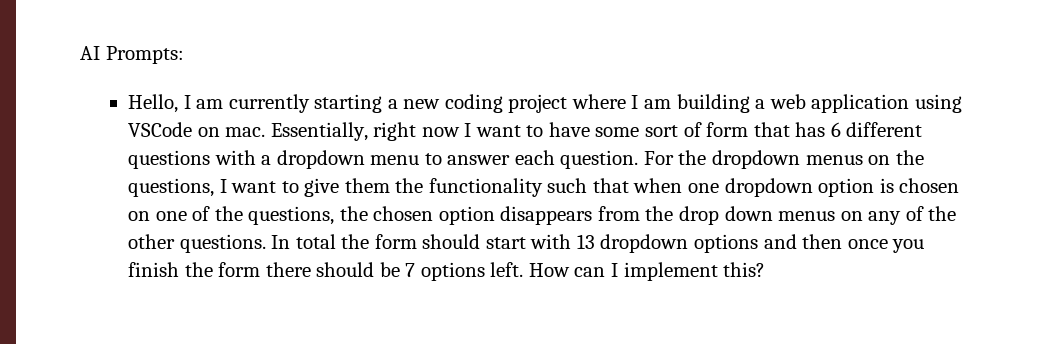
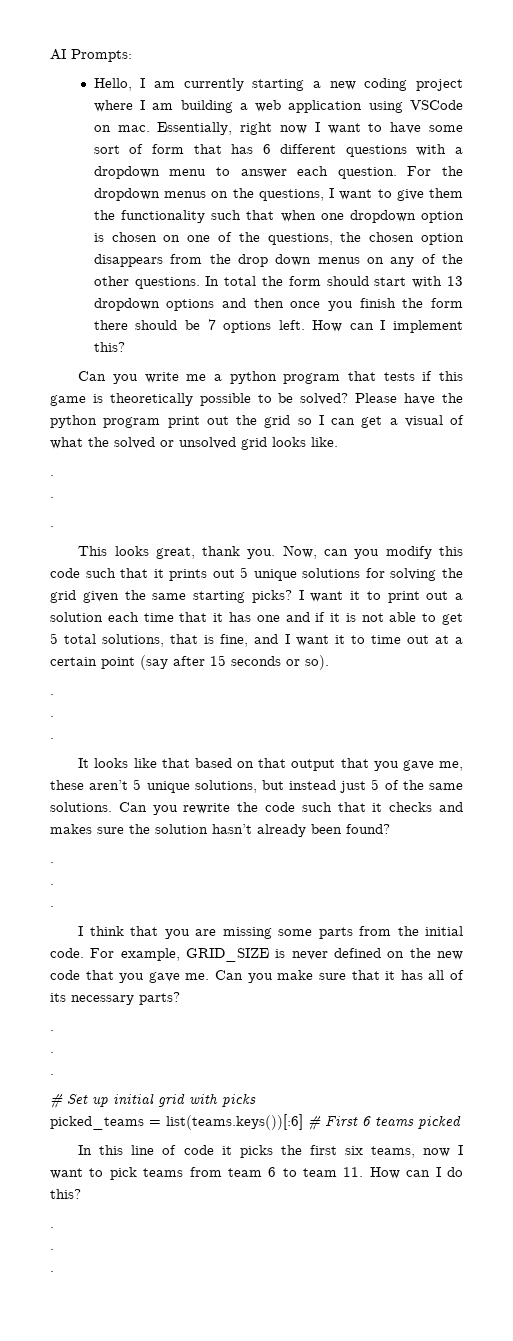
+ Can you write me a python program that tests if this game is theoretically possible to be solved? Please have the python program print out the grid so I can get a visual of what the solved or unsolved grid looks like.
+ .
+ .
+ .
+ This looks great, thank you. Now, can you modify this code such that it prints out 5 unique solutions for solving the grid given the same starting picks? I want it to print out a solution each time that it has one and if it is not able to get 5 total solutions, that is fine, and I want it to time out at a certain point (say after 15 seconds or so).
+ .
+ .
+ .
+ It looks like that based on that output that you gave me, these aren’t 5 unique solutions, but instead just 5 of the same solutions. Can you rewrite the code such that it checks and makes sure the solution hasn’t already been found?
+ .
+ .
+ .
+ I think that you are missing some parts from the initial code. For example, GRID_SIZE is never defined on the new code that you gave me. Can you make sure that it has all of its necessary parts?
+ .
+ .
+ .
+ # Set up initial grid with picks
+ picked_teams = list(teams.keys())[:6] # First 6 teams picked
+ In this line of code it picks the first six teams, now I want to pick teams from team 6 to team 11. How can I do this?
+ .
+ .
+ .

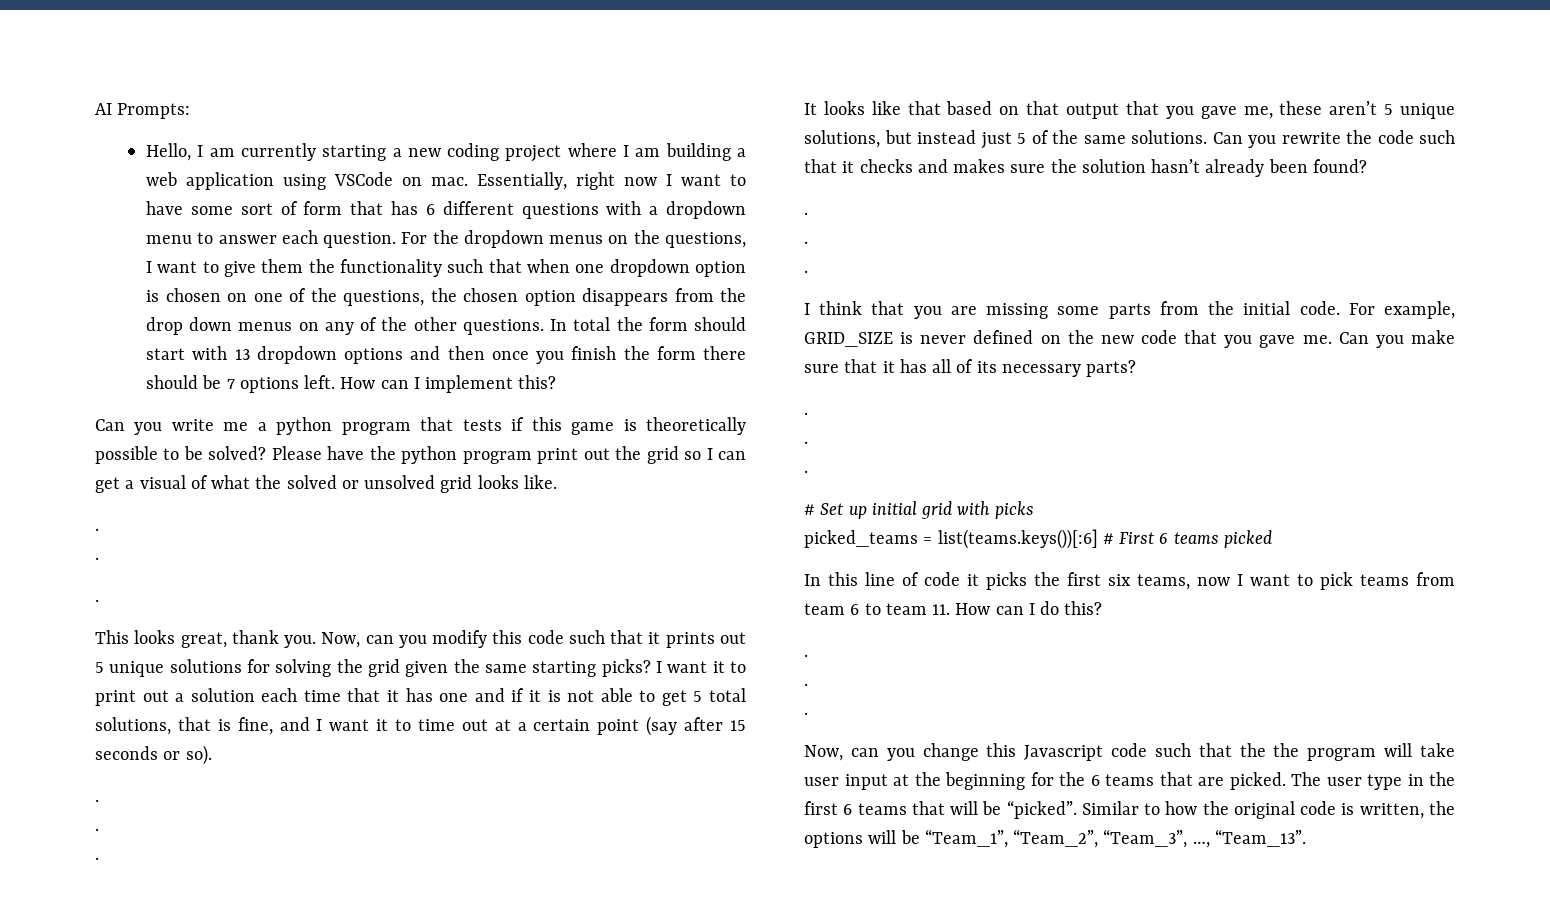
+ Now, can you change this Javascript code such that the the program will take user input at the beginning for the 6 teams that are picked. The user type in the first 6 teams that will be “picked”. Similar to how the original code is written, the options will be “Team_1”, “Team_2”, “Team_3”, …, “Team_13”.

